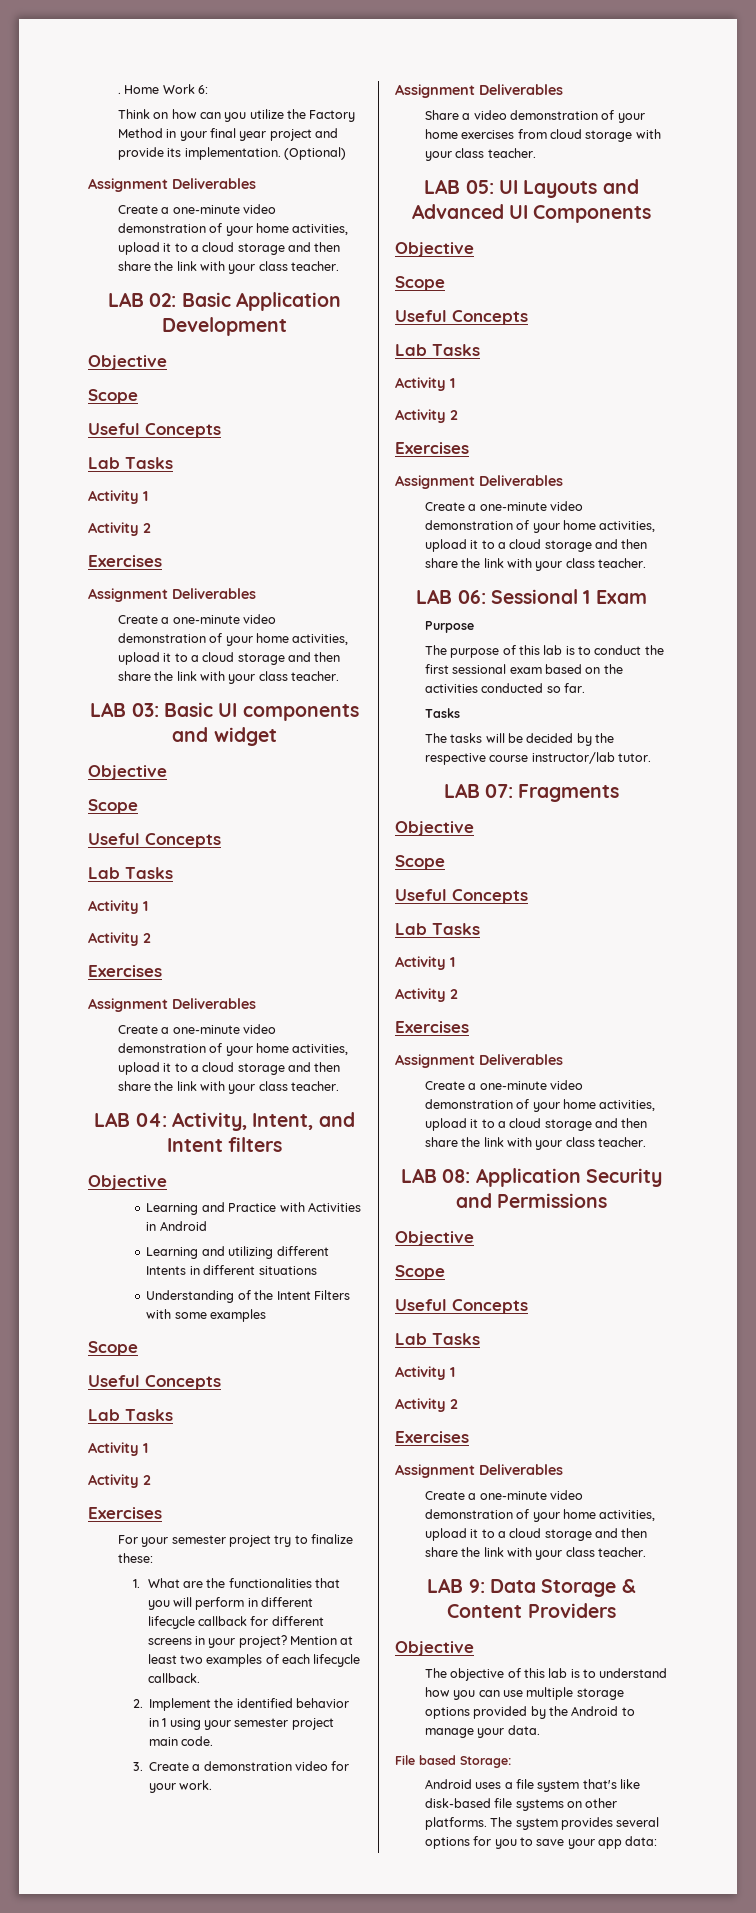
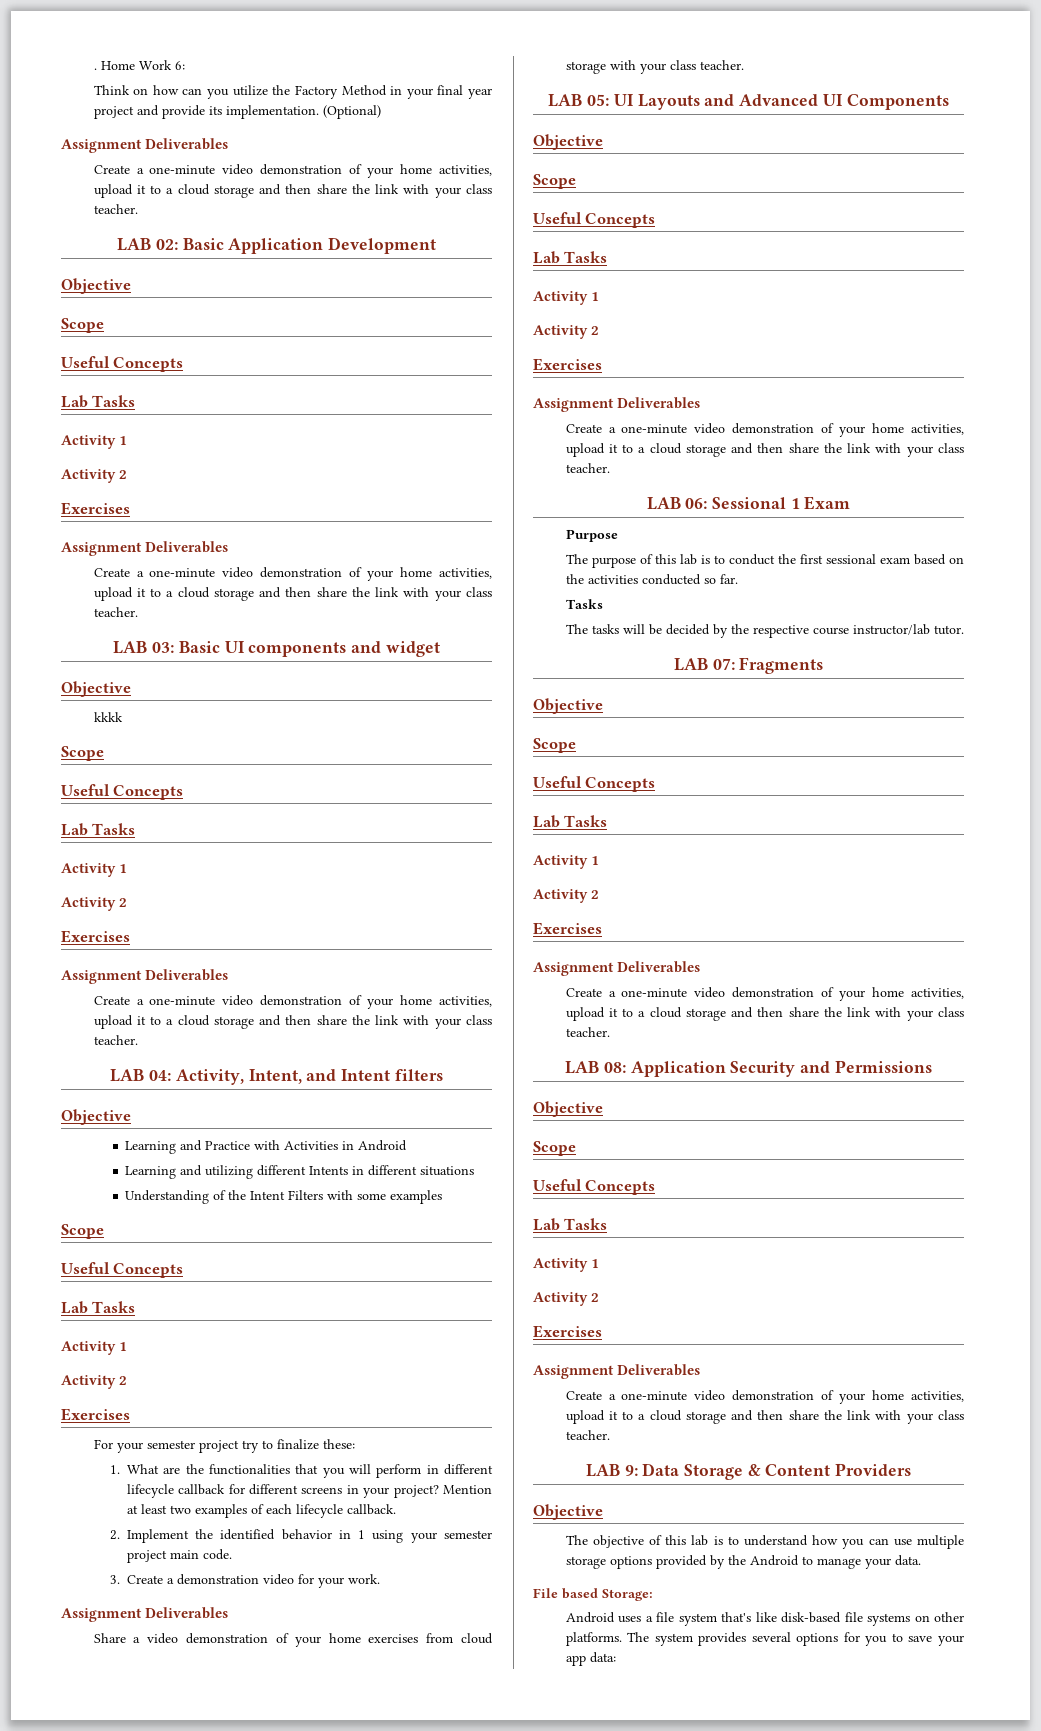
+ kkkk

